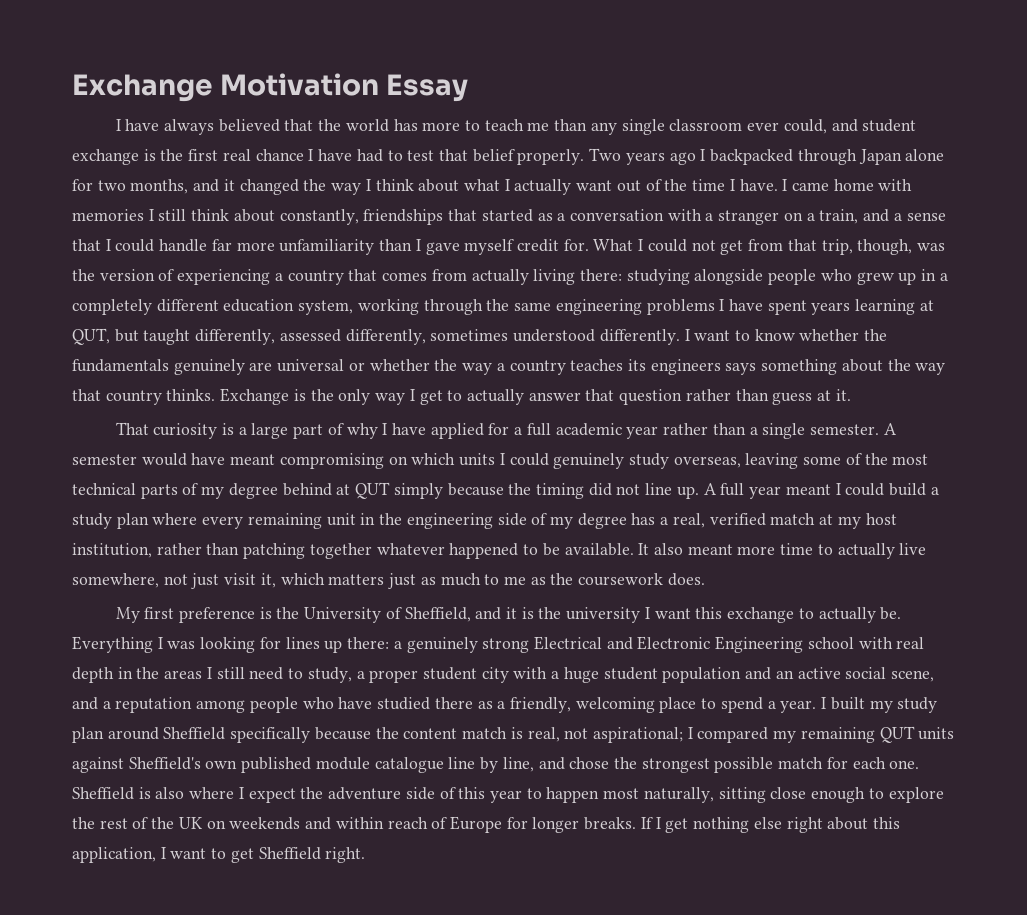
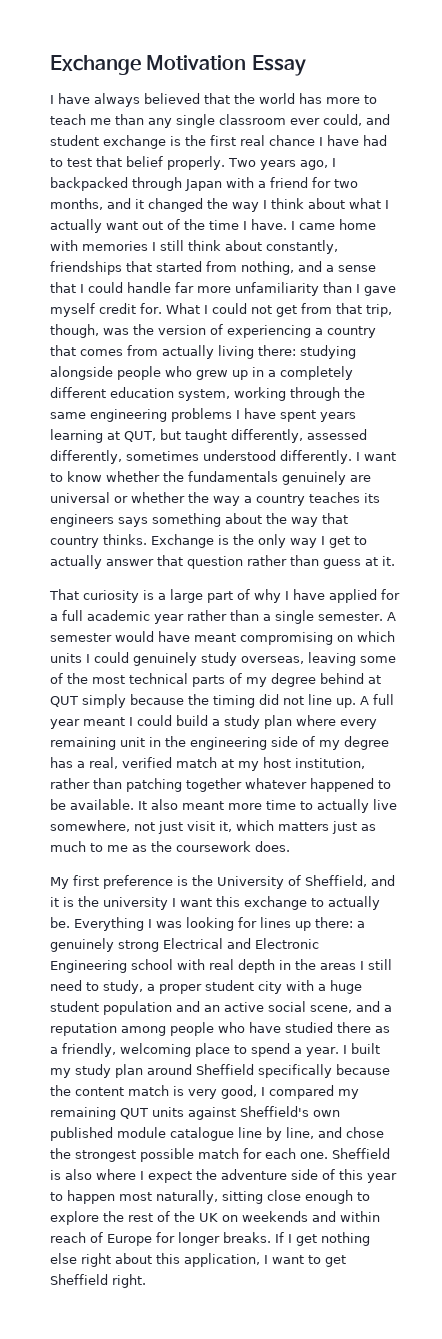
- Two years ago I backpacked through Japan alone for two months, and it changed the way I think about what I actually want out of the time I have.
+ Two years ago, I backpacked through Japan with a friend for two months, and it changed the way I think about what I actually want out of the time I have.
- I came home with memories I still think about constantly, friendships that started as a conversation with a stranger on a train, and a sense that I could handle far more unfamiliarity than I gave myself credit for.
+ I came home with memories I still think about constantly, friendships that started from nothing, and a sense that I could handle far more unfamiliarity than I gave myself credit for.
- I built my study plan around Sheffield specifically because the content match is real, not aspirational; I compared my remaining QUT units against Sheffield's own published module catalogue line by line, and chose the strongest possible match for each one.
+ I built my study plan around Sheffield specifically because the content match is very good, I compared my remaining QUT units against Sheffield's own published module catalogue line by line, and chose the strongest possible match for each one.

